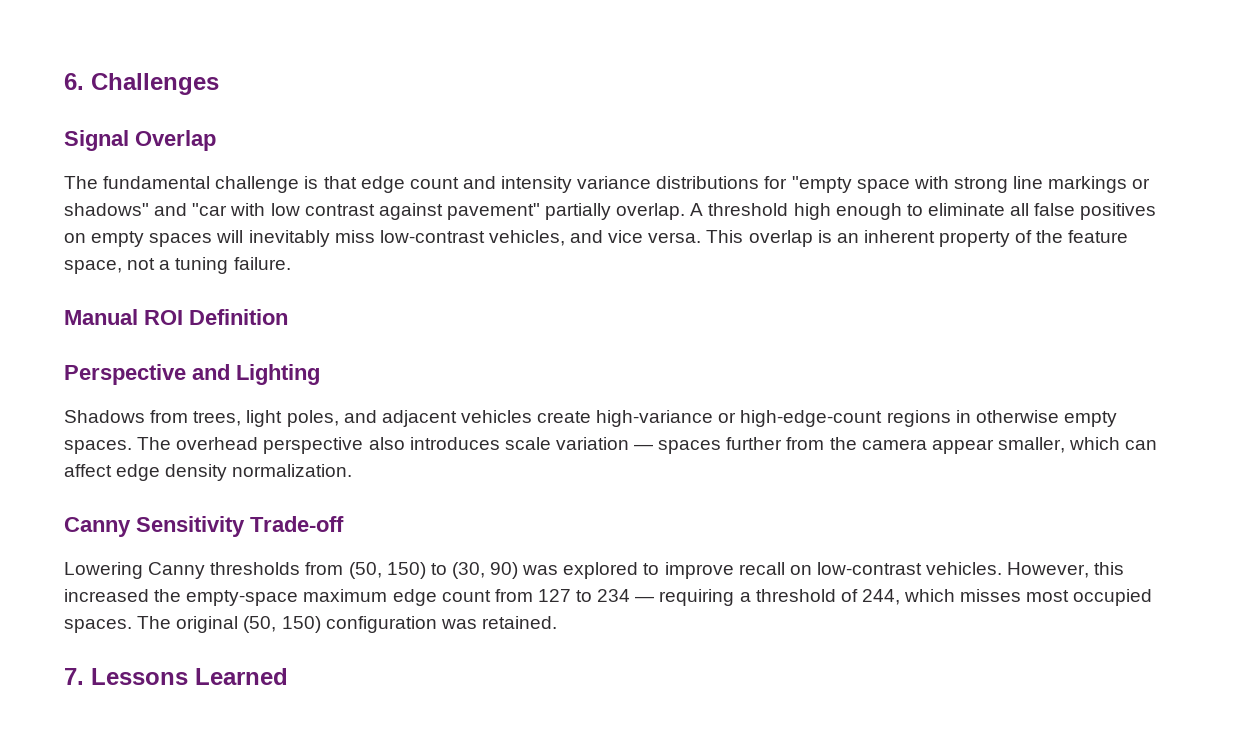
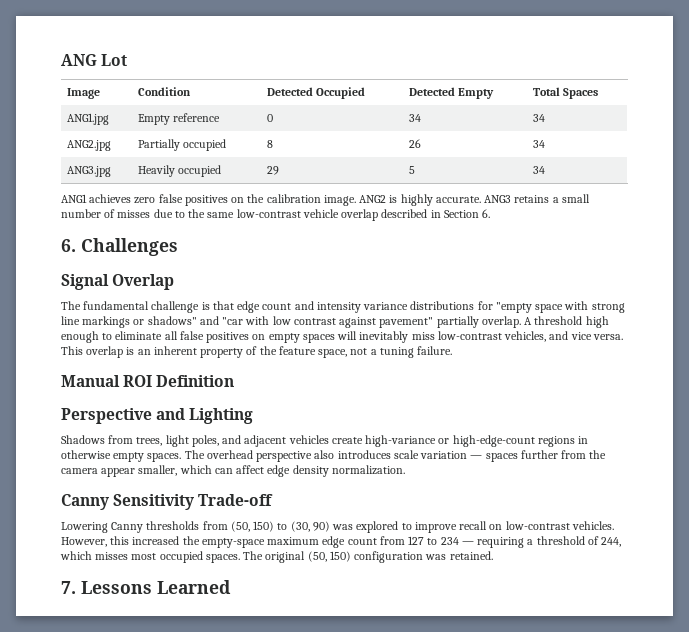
+ ANG Lot
+ Image | Condition | Detected Occupied | Detected Empty | Total Spaces
+ ANG1.jpg | Empty reference | 0 | 34 | 34
+ ANG2.jpg | Partially occupied | 8 | 26 | 34
+ ANG3.jpg | Heavily occupied | 29 | 5 | 34
+ ANG1 achieves zero false positives on the calibration image. ANG2 is highly accurate. ANG3 retains a small number of misses due to the same low-contrast vehicle overlap described in Section 6.

